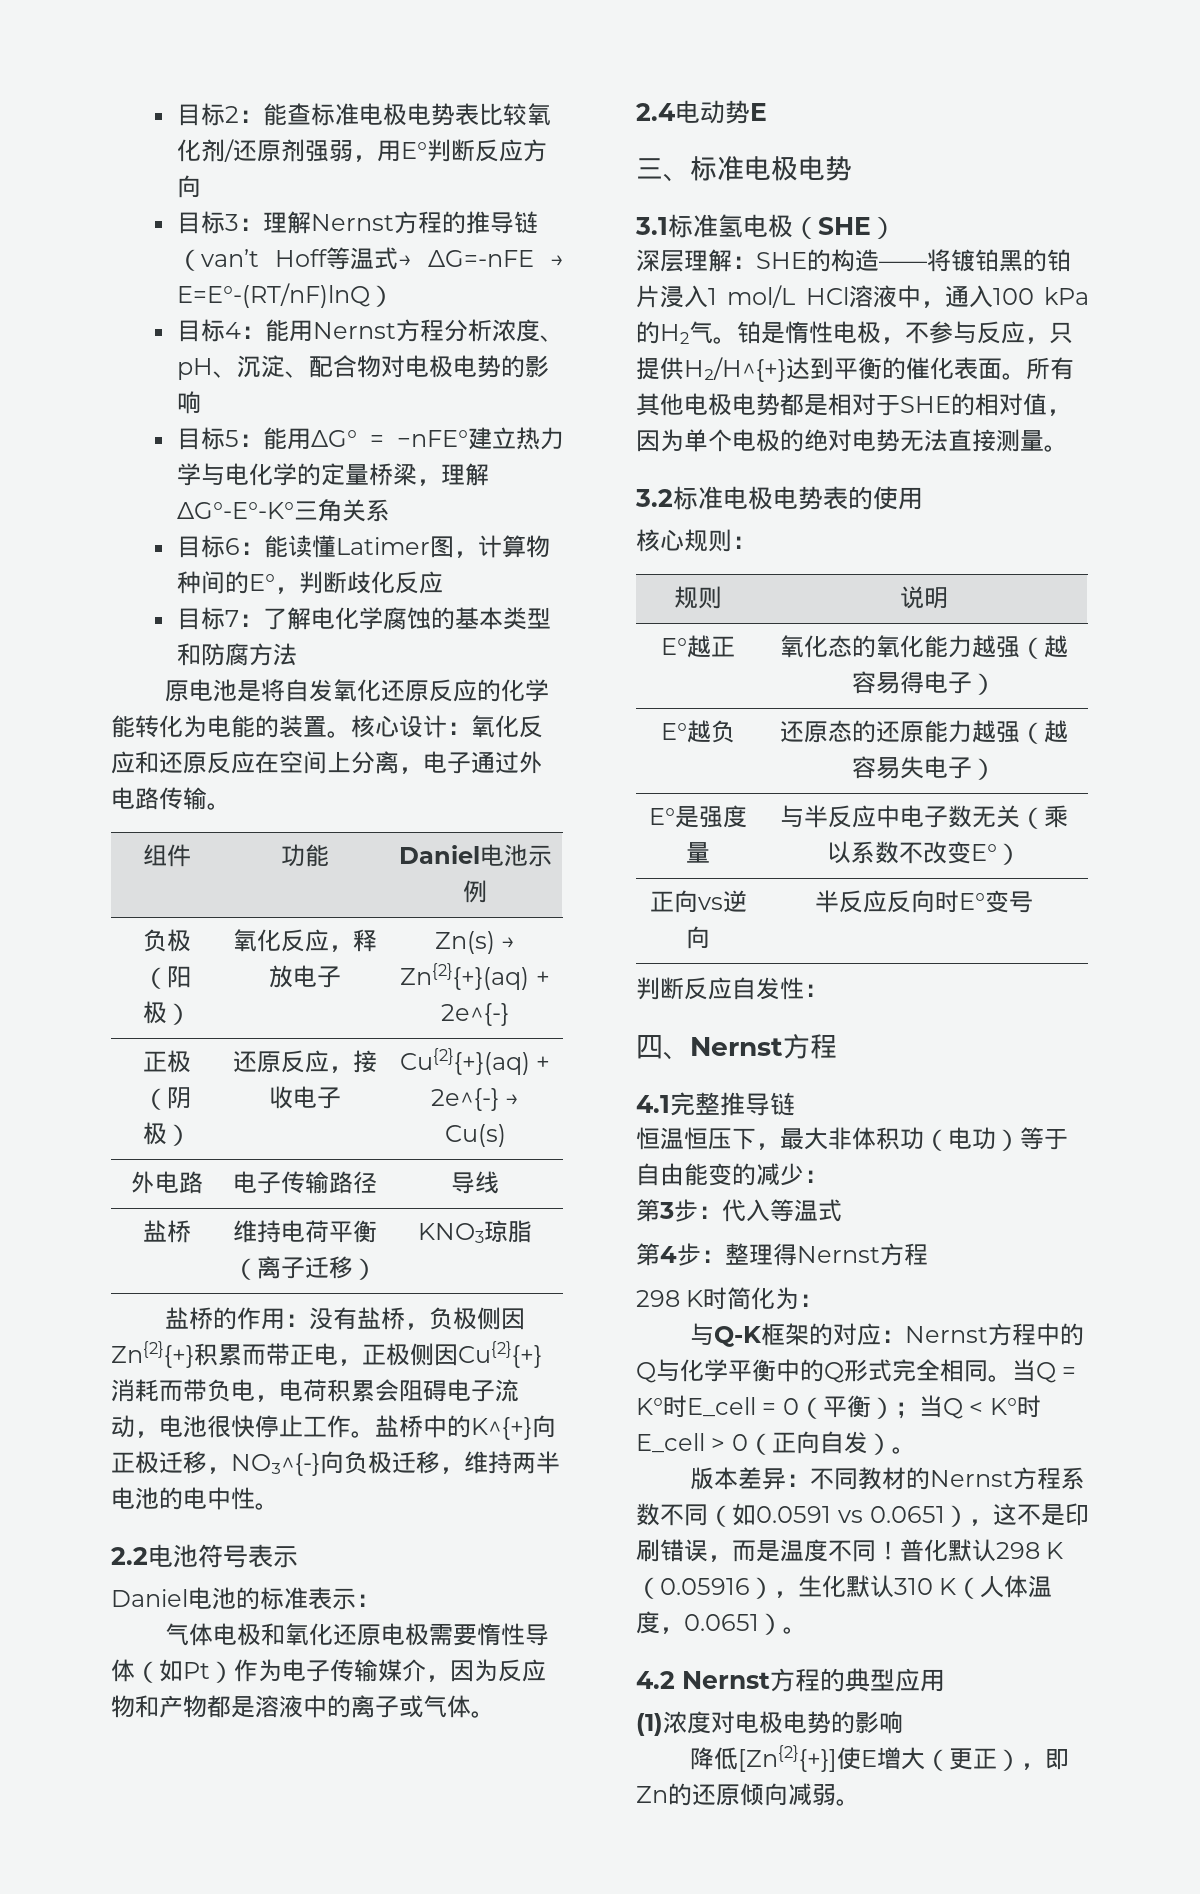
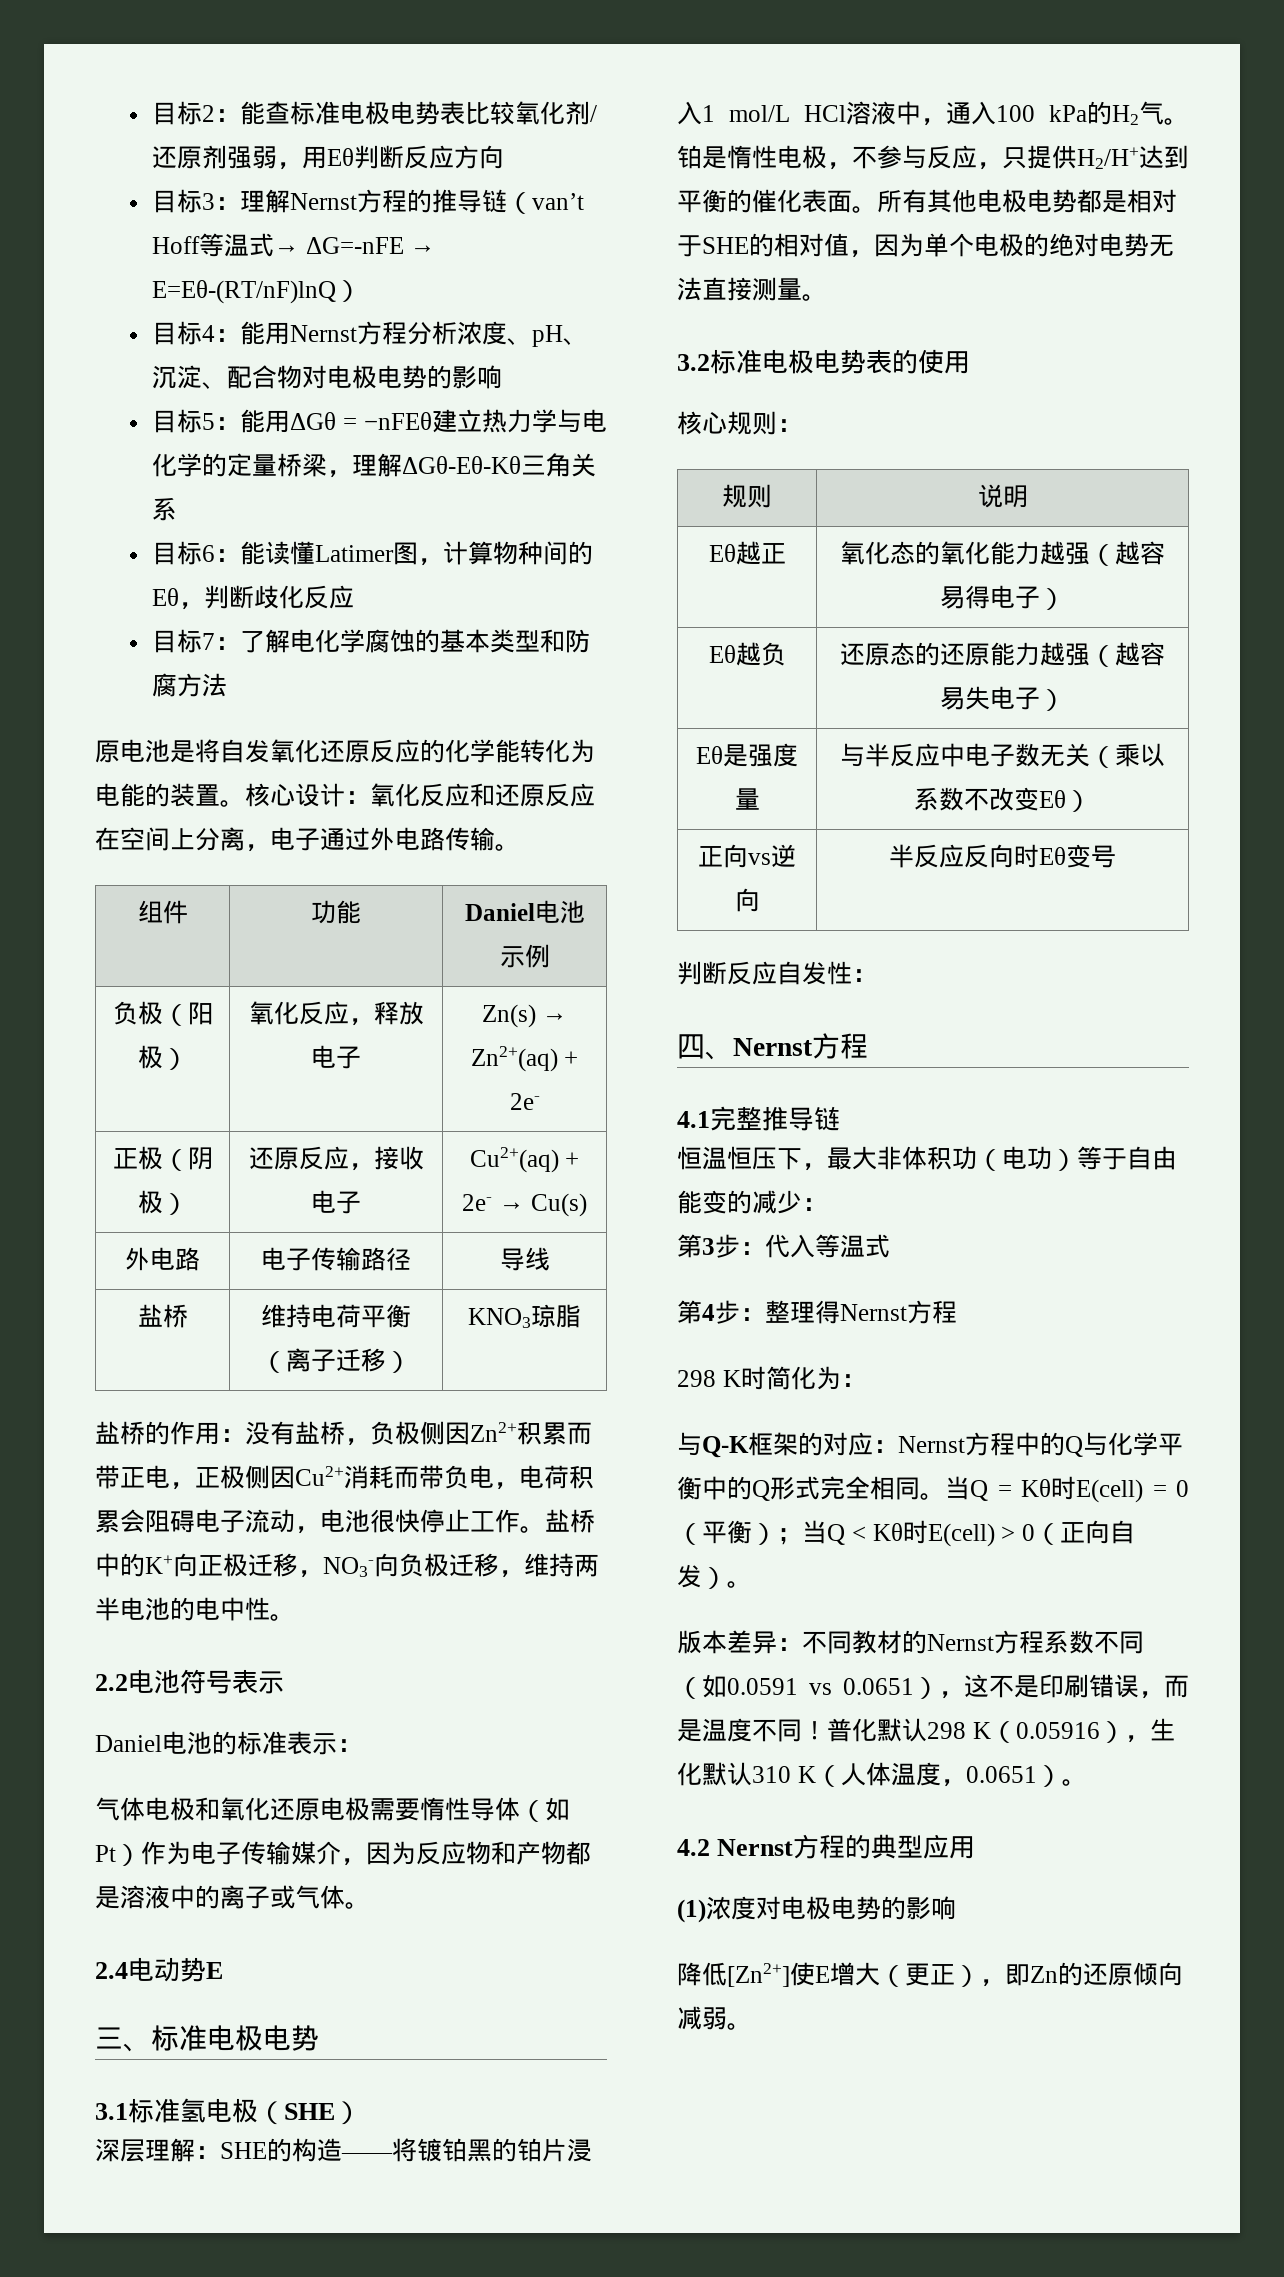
- 目标2：能查标准电极电势表比较氧化剂/还原剂强弱，用E°判断反应方向
+ 目标2：能查标准电极电势表比较氧化剂/还原剂强弱，用Eθ判断反应方向
- 目标3：理解Nernst方程的推导链（van’t Hoff等温式→ ΔG=-nFE → E=E°-(RT/nF)lnQ）
+ 目标3：理解Nernst方程的推导链（van’t Hoff等温式→ ΔG=-nFE → E=Eθ-(RT/nF)lnQ）
- 目标5：能用ΔG° = −nFE°建立热力学与电化学的定量桥梁，理解ΔG°-E°-K°三角关系
+ 目标5：能用ΔGθ = −nFEθ建立热力学与电化学的定量桥梁，理解ΔGθ-Eθ-Kθ三角关系
- 目标6：能读懂Latimer图，计算物种间的E°，判断歧化反应
+ 目标6：能读懂Latimer图，计算物种间的Eθ，判断歧化反应
- 负极（阳极） | 氧化反应，释放电子 | Zn(s) → Zn{2}{+}(aq) + 2e^{-}
+ 负极（阳极） | 氧化反应，释放电子 | Zn(s) → Zn2+(aq) + 2e-
- 正极（阴极） | 还原反应，接收电子 | Cu{2}{+}(aq) + 2e^{-} → Cu(s)
+ 正极（阴极） | 还原反应，接收电子 | Cu2+(aq) + 2e- → Cu(s)
- 盐桥的作用：没有盐桥，负极侧因Zn{2}{+}积累而带正电，正极侧因Cu{2}{+}消耗而带负电，电荷积累会阻碍电子流动，电池很快停止工作。
+ 盐桥的作用：没有盐桥，负极侧因Zn2+积累而带正电，正极侧因Cu2+消耗而带负电，电荷积累会阻碍电子流动，电池很快停止工作。
- 盐桥中的K^{+}向正极迁移，NO₃^{-}向负极迁移，维持两半电池的电中性。
+ 盐桥中的K+向正极迁移，NO3-向负极迁移，维持两半电池的电中性。
- 铂是惰性电极，不参与反应，只提供H₂/H^{+}达到平衡的催化表面。
+ 铂是惰性电极，不参与反应，只提供H2/H+达到平衡的催化表面。
- E°越正 | 氧化态的氧化能力越强（越容易得电子）
+ Eθ越正 | 氧化态的氧化能力越强（越容易得电子）
- E°越负 | 还原态的还原能力越强（越容易失电子）
+ Eθ越负 | 还原态的还原能力越强（越容易失电子）
- E°是强度量 | 与半反应中电子数无关（乘以系数不改变E°）
+ Eθ是强度量 | 与半反应中电子数无关（乘以系数不改变Eθ）
- 正向vs逆向 | 半反应反向时E°变号
+ 正向vs逆向 | 半反应反向时Eθ变号
- 当Q = K°时E_cell = 0（平衡）；当Q < K°时E_cell > 0（正向自发）。
+ 当Q = Kθ时E(cell) = 0（平衡）；当Q < Kθ时E(cell) > 0（正向自发）。
- 降低[Zn{2}{+}]使E增大（更正），即Zn的还原倾向减弱。
+ 降低[Zn2+]使E增大（更正），即Zn的还原倾向减弱。

